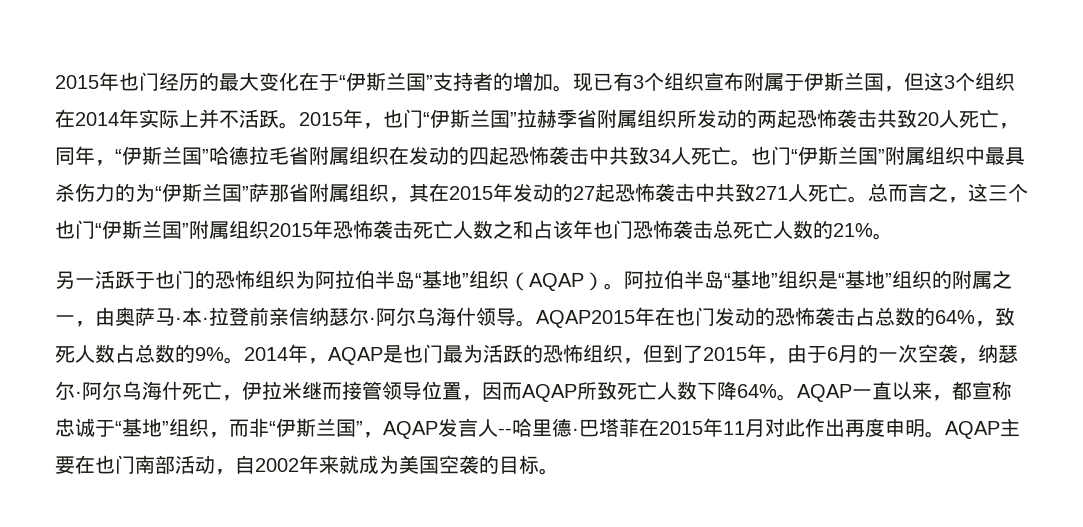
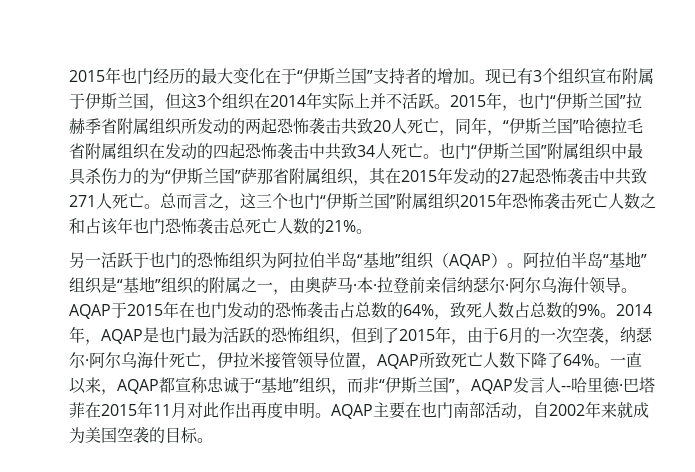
- AQAP2015年在也门发动的恐怖袭击占总数的64%，致死人数占总数的9%。
+ AQAP于2015年在也门发动的恐怖袭击占总数的64%，致死人数占总数的9%。
- 2014年，AQAP是也门最为活跃的恐怖组织，但到了2015年，由于6月的一次空袭，纳瑟尔·阿尔乌海什死亡，伊拉米继而接管领导位置，因而AQAP所致死亡人数下降64%。AQAP一直以来，都宣称忠诚于“基地”组织，而非“伊斯兰国”，AQAP发言人--哈里德·巴塔菲在2015年11月对此作出再度申明。
+ 2014年，AQAP是也门最为活跃的恐怖组织，但到了2015年，由于6月的一次空袭，纳瑟尔·阿尔乌海什死亡，伊拉米接管领导位置，AQAP所致死亡人数下降了64%。一直以来，AQAP都宣称忠诚于“基地”组织，而非“伊斯兰国”，AQAP发言人--哈里德·巴塔菲在2015年11月对此作出再度申明。

